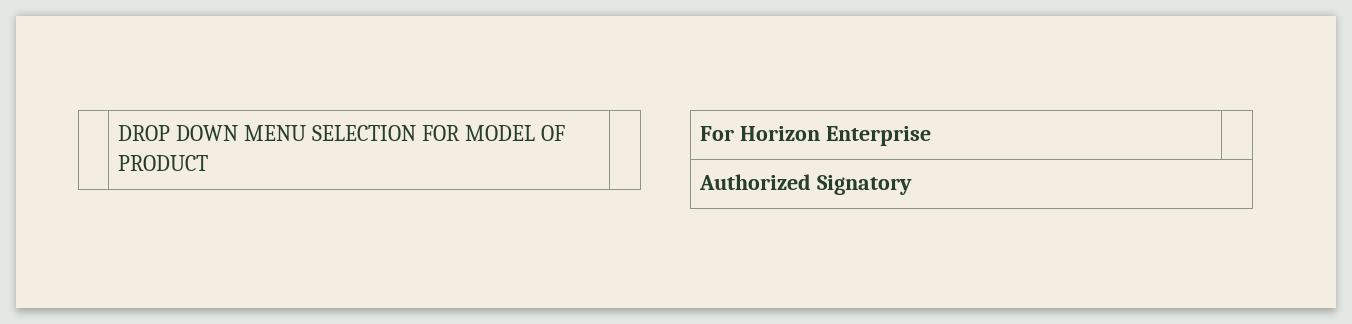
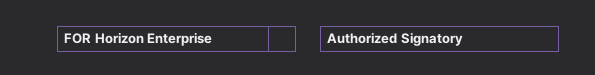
- | DROP DOWN MENU SELECTION FOR MODEL OF PRODUCT |
- For Horizon Enterprise |
+ FOR Horizon Enterprise |

